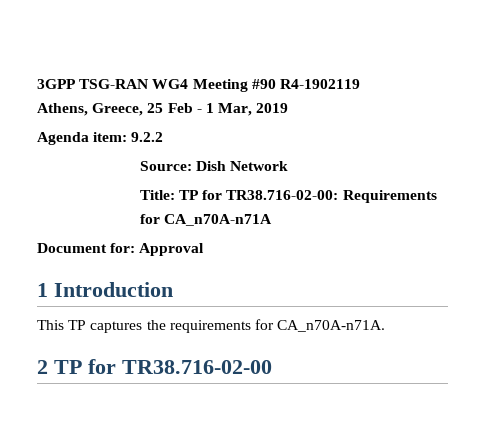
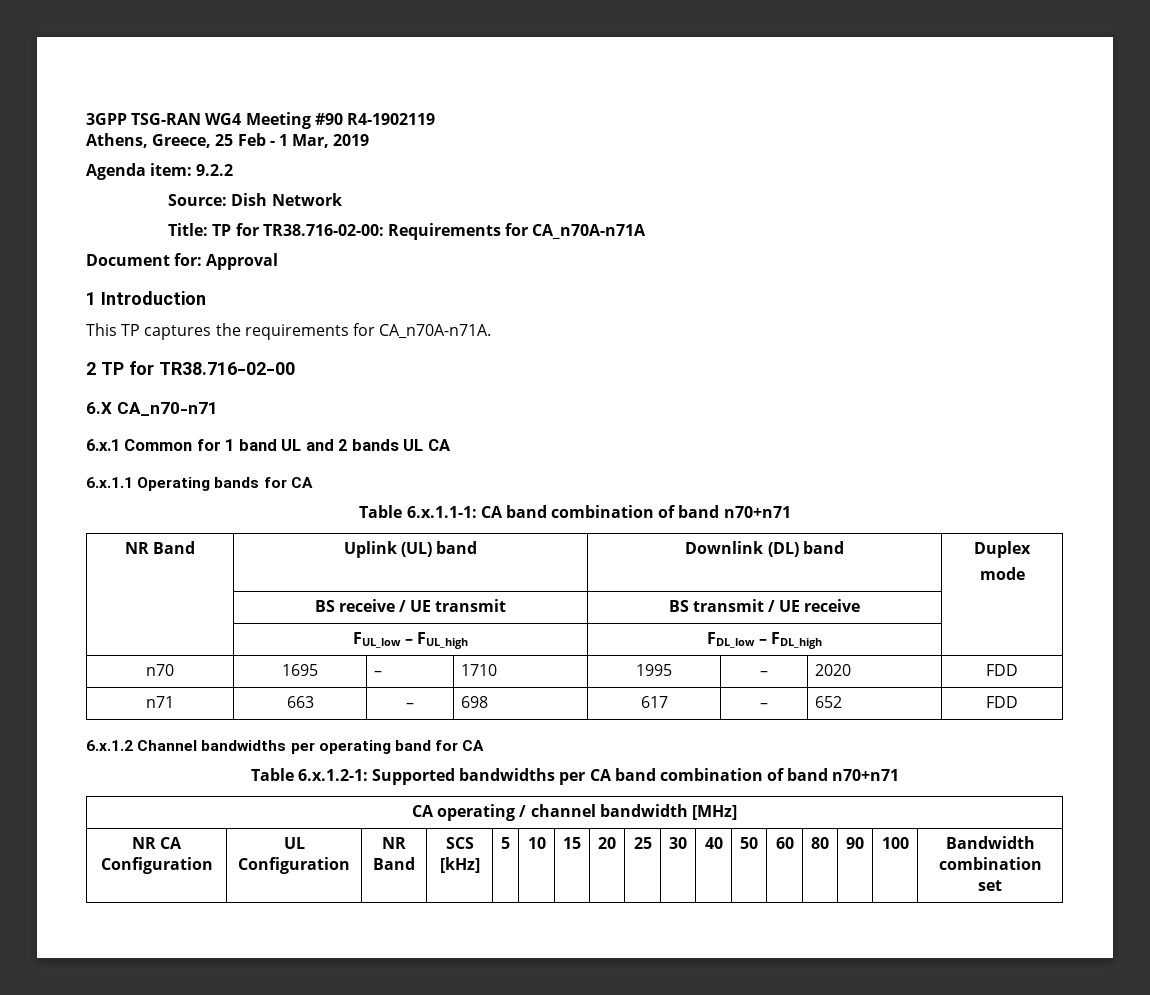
+ 6.X CA_n70-n71
+ 6.x.1 Common for 1 band UL and 2 bands UL CA
+ 6.x.1.1 Operating bands for CA
+ Table 6.x.1.1-1: CA band combination of band n70+n71
+ NR Band | Uplink (UL) band | Downlink (DL) band | Duplex
+ mode
+ | BS receive / UE transmit | BS transmit / UE receive |
+ | FUL_low – FUL_high | FDL_low – FDL_high |
+ n70 | 1695 | – | 1710 | 1995 | – | 2020 | FDD
+ n71 | 663 | – | 698 | 617 | – | 652 | FDD
+ 6.x.1.2 Channel bandwidths per operating band for CA
+ Table 6.x.1.2-1: Supported bandwidths per CA band combination of band n70+n71
+ CA operating / channel bandwidth [MHz]
+ NR CA Configuration | UL Configuration | NR Band | SCS [kHz] | 5 | 10 | 15 | 20 | 25 | 30 | 40 | 50 | 60 | 80 | 90 | 100 | Bandwidth combination set

